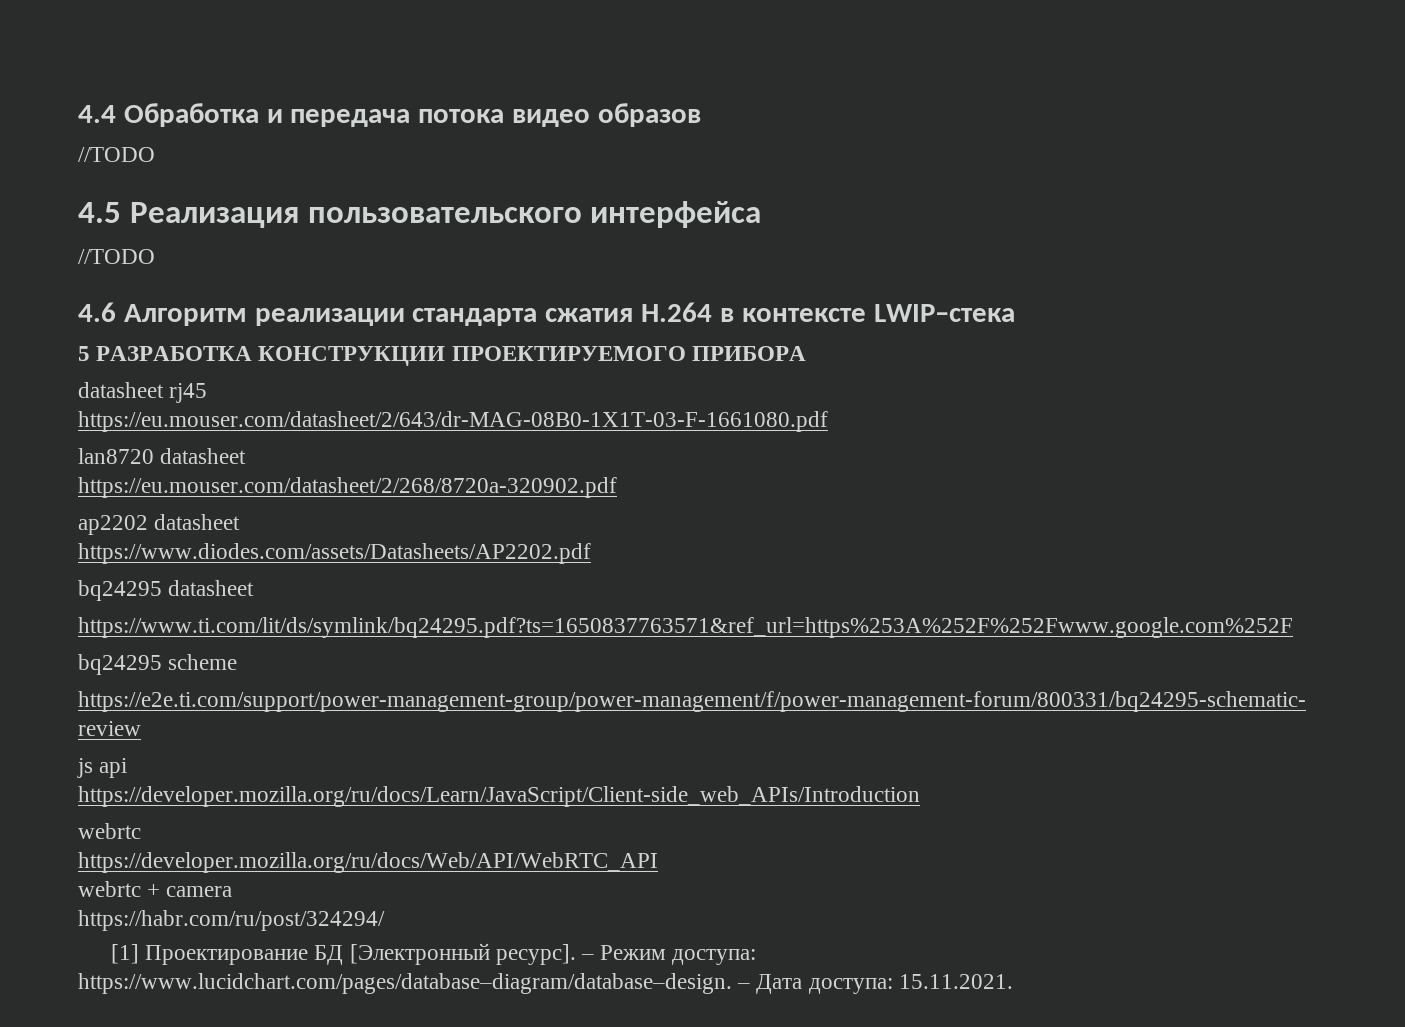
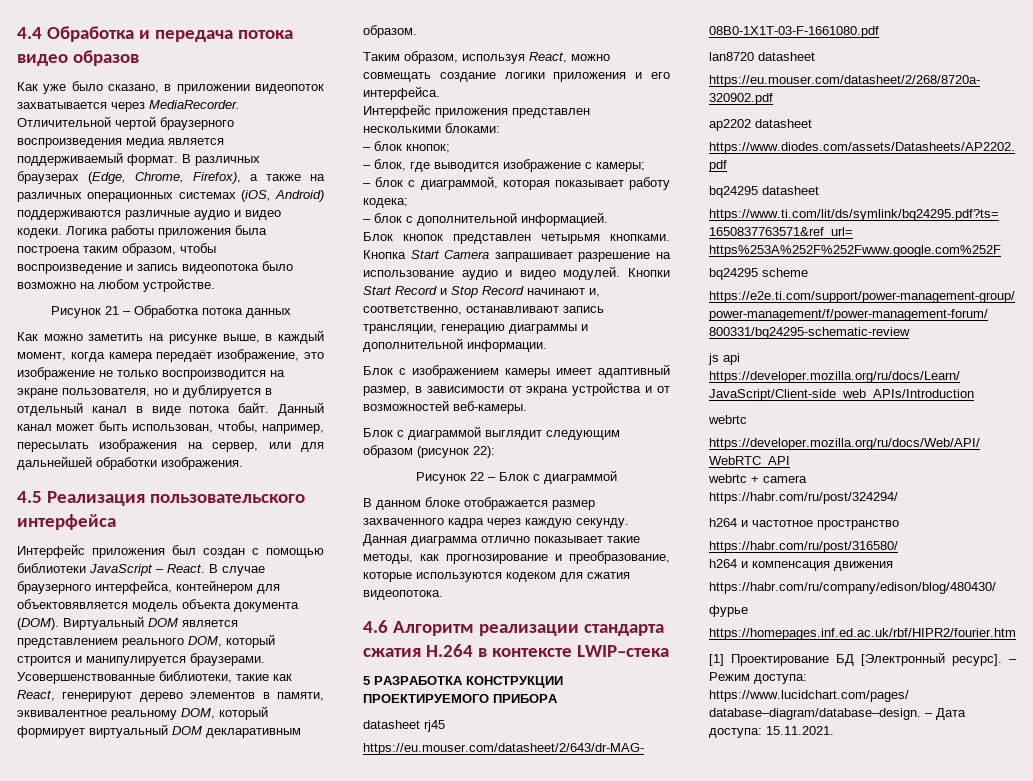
  4.4 Обработка и передача потока видео образов
- //TODO
+ Как уже было сказано, в приложении видеопоток захватывается через MediaRecorder. Отличительной чертой браузерного воспроизведения медиа является поддерживаемый формат. В различных браузерах (Edge, Chrome, Firefox), а также на различных операционных системах (iOS, Android) поддерживаются различные аудио и видео кодеки. Логика работы приложения была построена таким образом, чтобы воспроизведение и запись видеопотока было возможно на любом устройстве.
+ Рисунок 21 – Обработка потока данных
+ Как можно заметить на рисунке выше, в каждый момент, когда камера передаёт изображение, это изображение не только воспроизводится на экране пользователя, но и дублируется в отдельный канал в виде потока байт. Данный канал может быть использован, чтобы, например, пересылать изображения на сервер, или для дальнейшей обработки изображения.
  4.5 Реализация пользовательского интерфейса
- //TODO
+ Интерфейс приложения был создан с помощью библиотеки JavaScript – React. В случае браузерного интерфейса, контейнером для объектовявляется модель объекта документа (DOM). Виртуальный DOM является представлением реального DOM, который строится и манипулируется браузерами. Усовершенствованные библиотеки, такие как React, генерируют дерево элементов в памяти, эквивалентное реальному DOM, который формирует виртуальный DOM декларативным образом.
+ Таким образом, используя React, можно совмещать создание логики приложения и его интерфейса.
+ Интерфейс приложения представлен несколькими блоками:
+ – блок кнопок;
+ – блок, где выводится изображение с камеры;
+ – блок с диаграммой, которая показывает работу кодека;
+ – блок с дополнительной информацией.
+ Блок кнопок представлен четырьмя кнопками. Кнопка Start Camera запрашивает разрешение на использование аудио и видео модулей. Кнопки Start Record и Stop Record начинают и, соответственно, останавливают запись трансляции, генерацию диаграммы и дополнительной информации.
+ Блок с изображением камеры имеет адаптивный размер, в зависимости от экрана устройства и от возможностей веб-камеры.
+ Блок с диаграммой выглядит следующим образом (рисунок 22):
+ Рисунок 22 – Блок с диаграммой
+ В данном блоке отображается размер захваченного кадра через каждую секунду. Данная диаграмма отлично показывает такие методы, как прогнозирование и преобразование, которые используются кодеком для сжатия видеопотока.
+ h264 и частотное пространство
+ https://habr.com/ru/post/316580/
+ h264 и компенсация движения
+ https://habr.com/ru/company/edison/blog/480430/
+ фурье
+ https://homepages.inf.ed.ac.uk/rbf/HIPR2/fourier.htm

